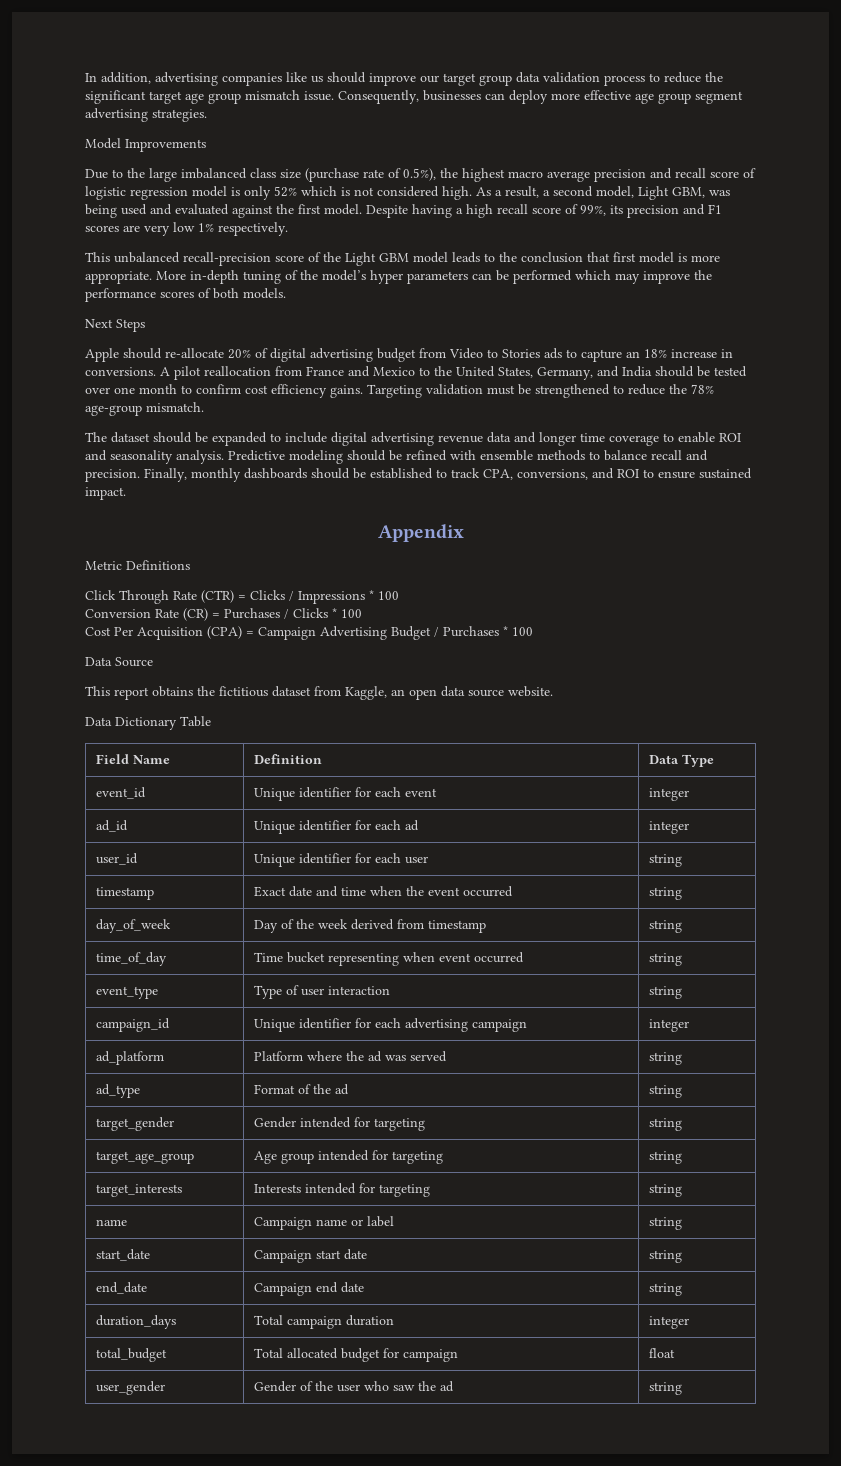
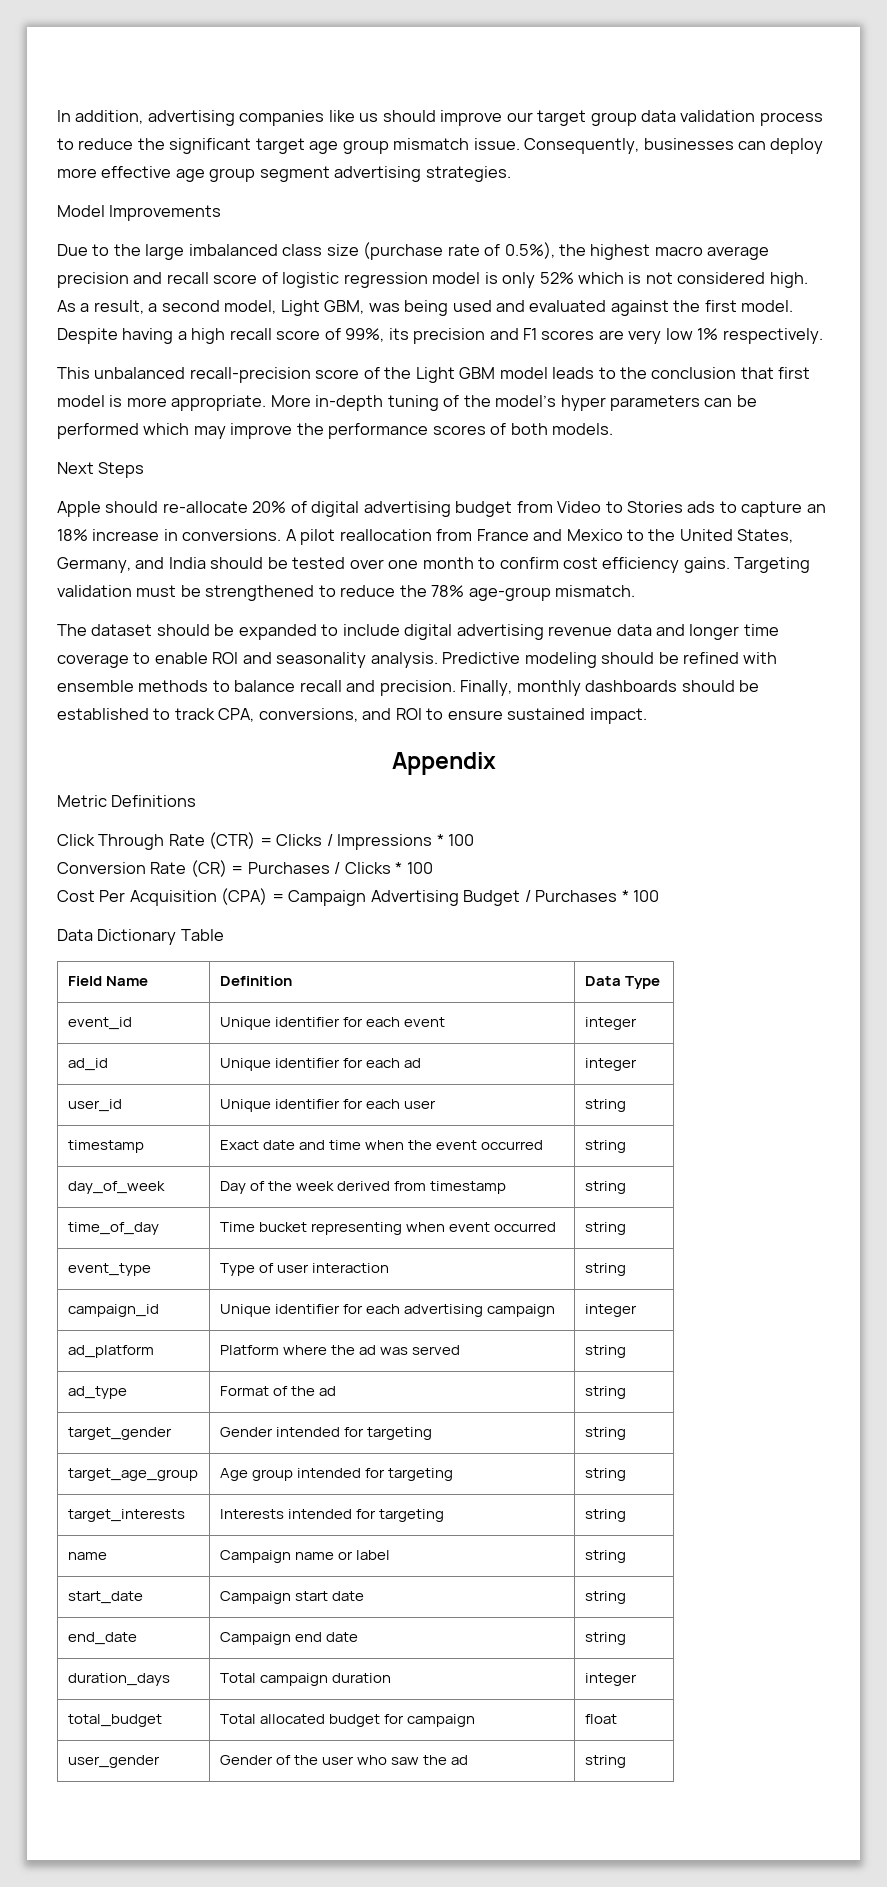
- Data Source
- This report obtains the fictitious dataset from Kaggle, an open data source website.

